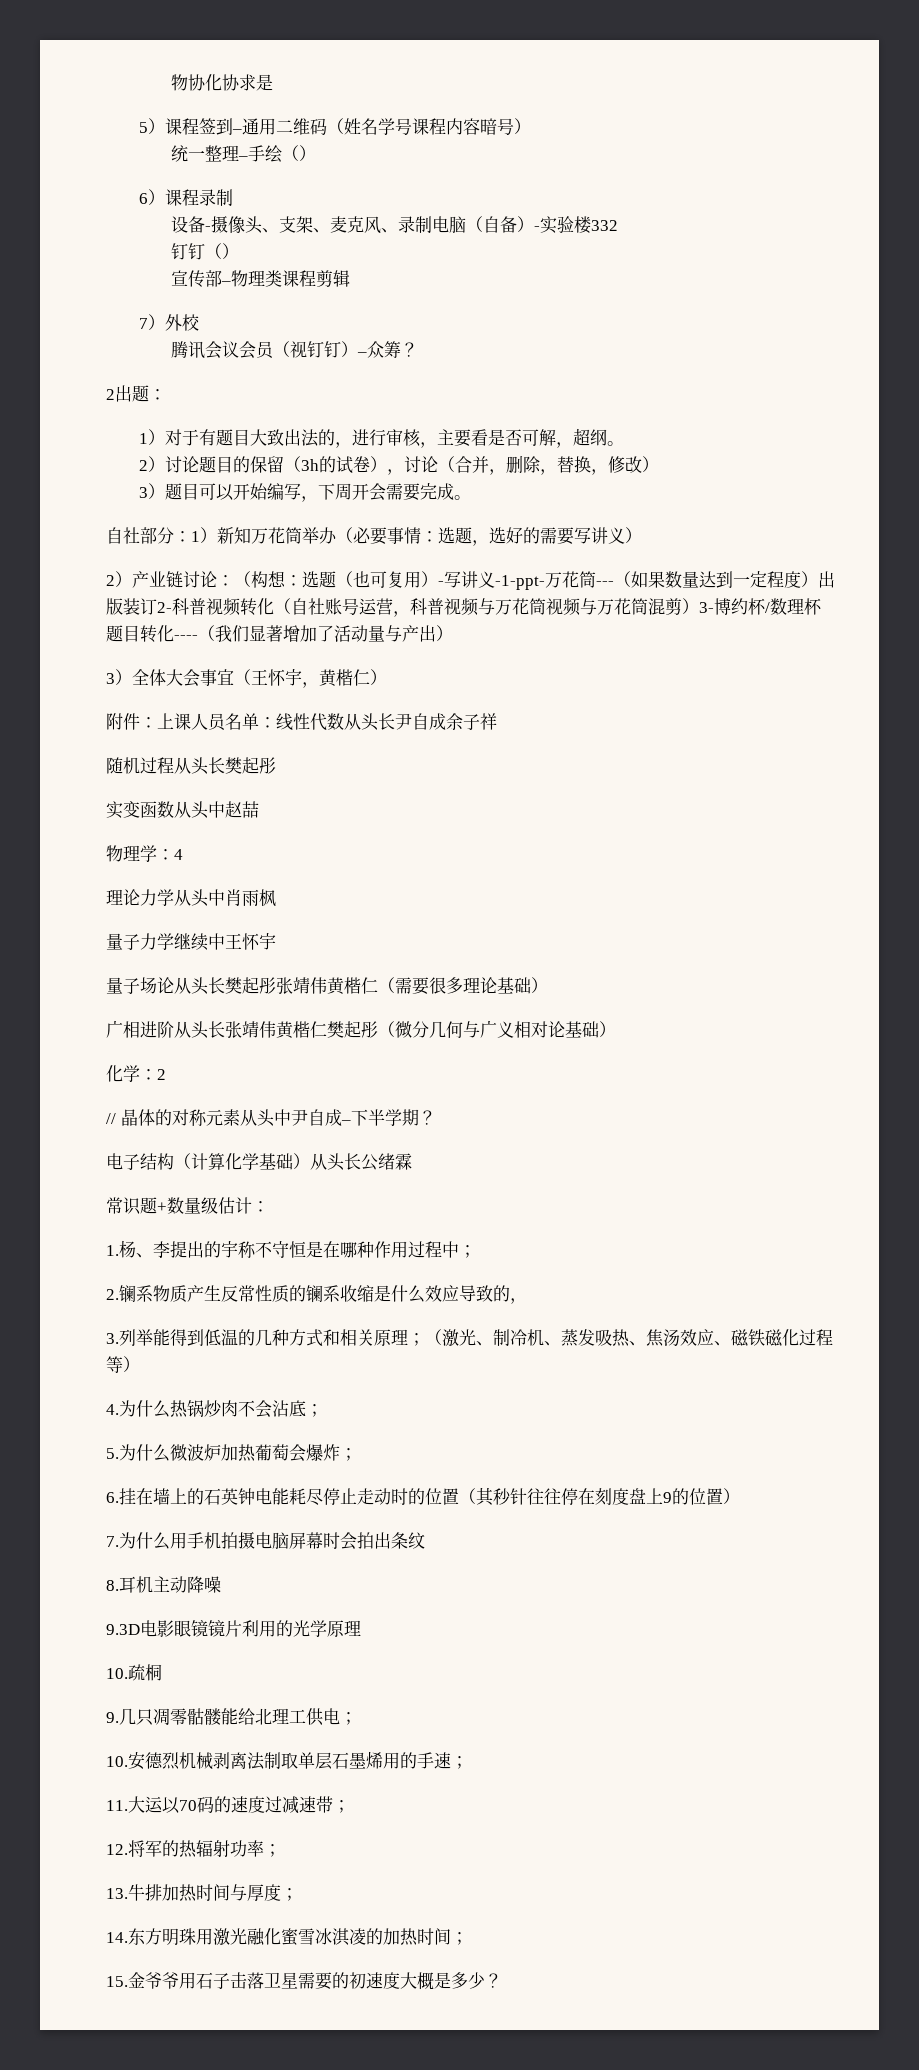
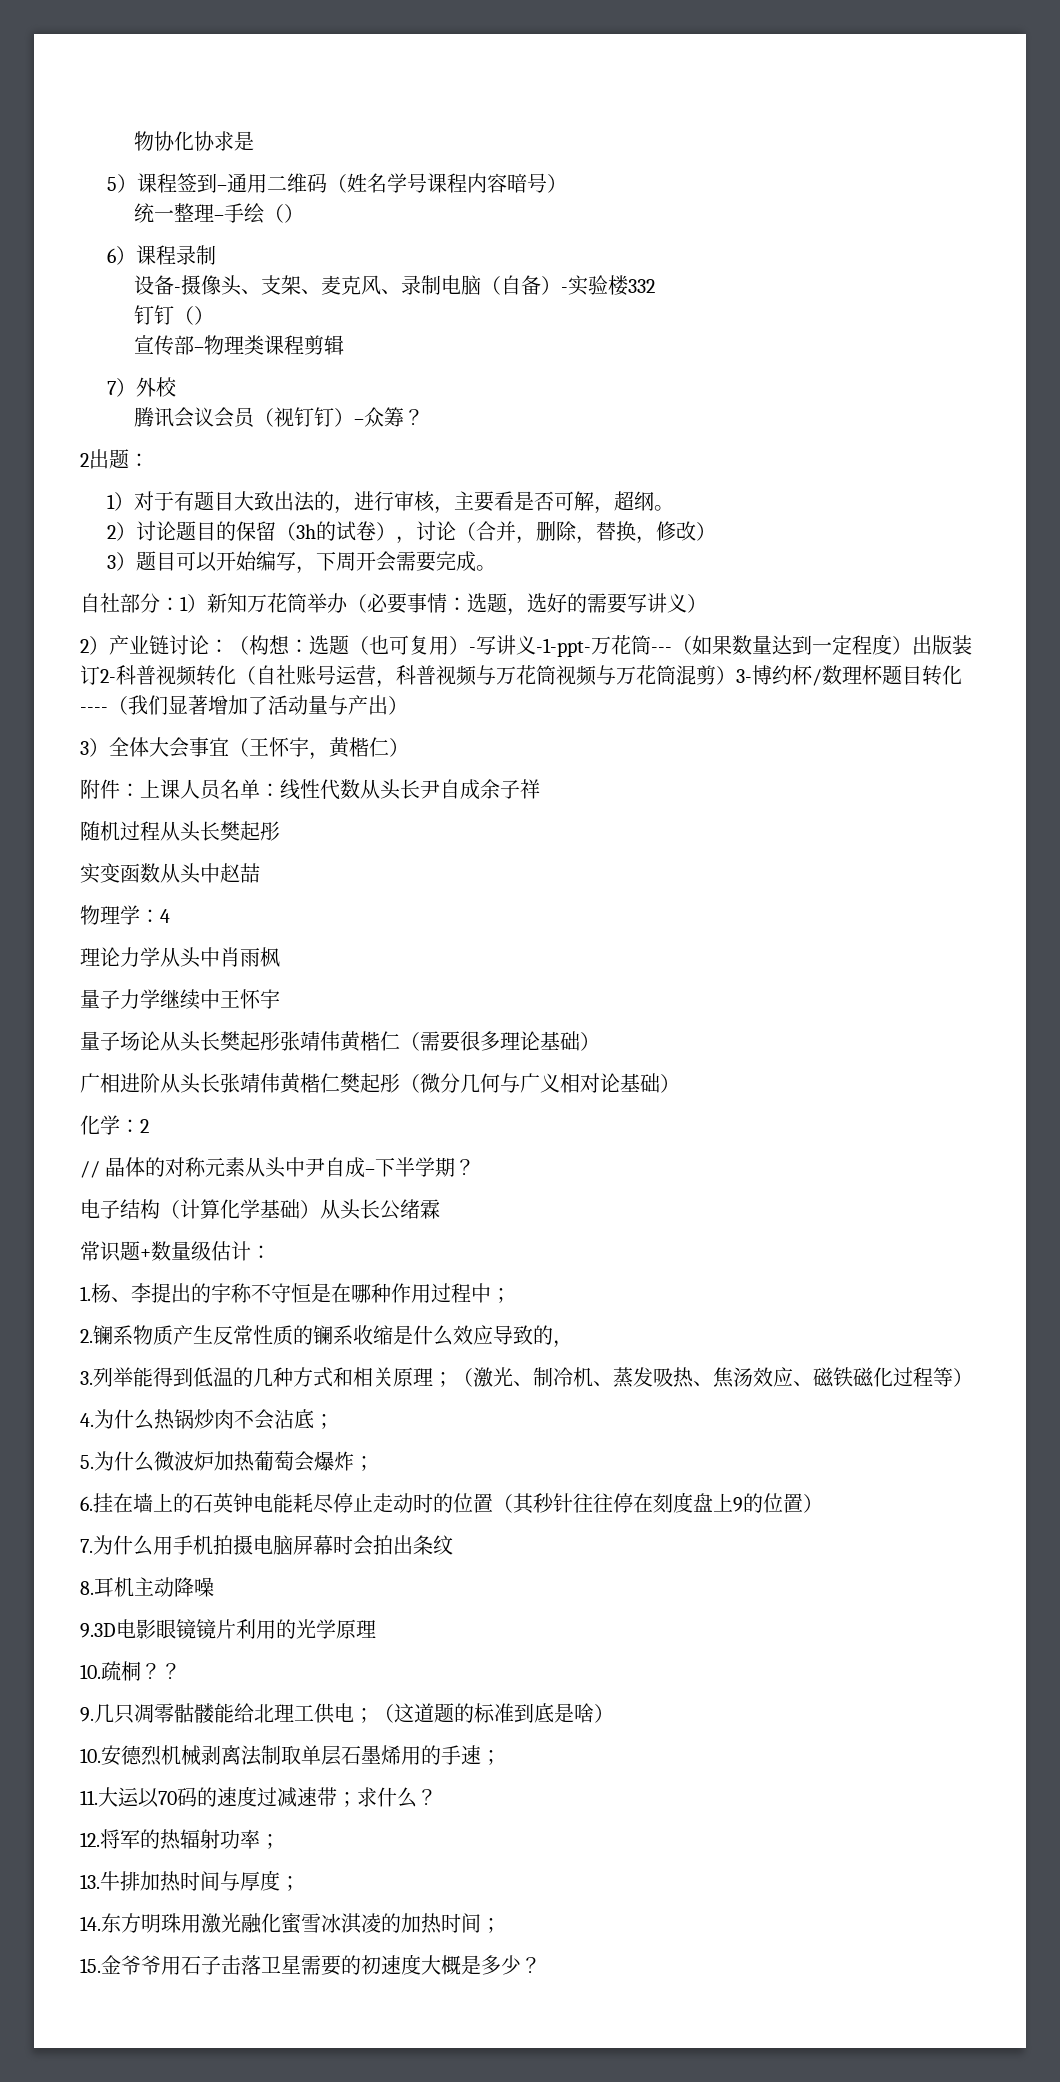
- 10.疏桐
+ 10.疏桐？？
- 9.几只凋零骷髅能给北理工供电；
+ 9.几只凋零骷髅能给北理工供电；（这道题的标准到底是啥）
- 11.大运以70码的速度过减速带；
+ 11.大运以70码的速度过减速带；求什么？

